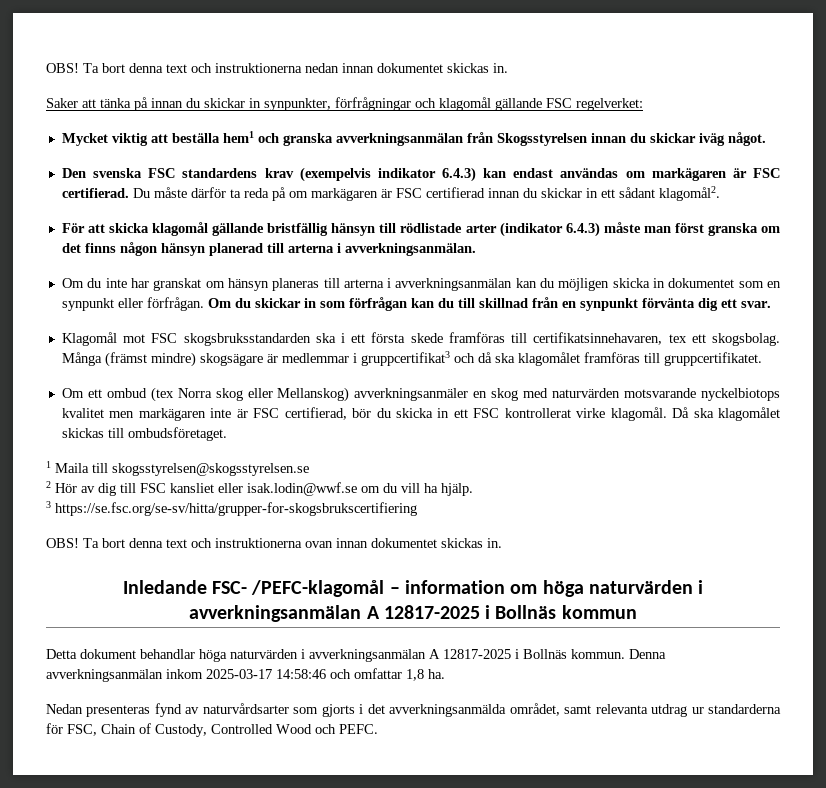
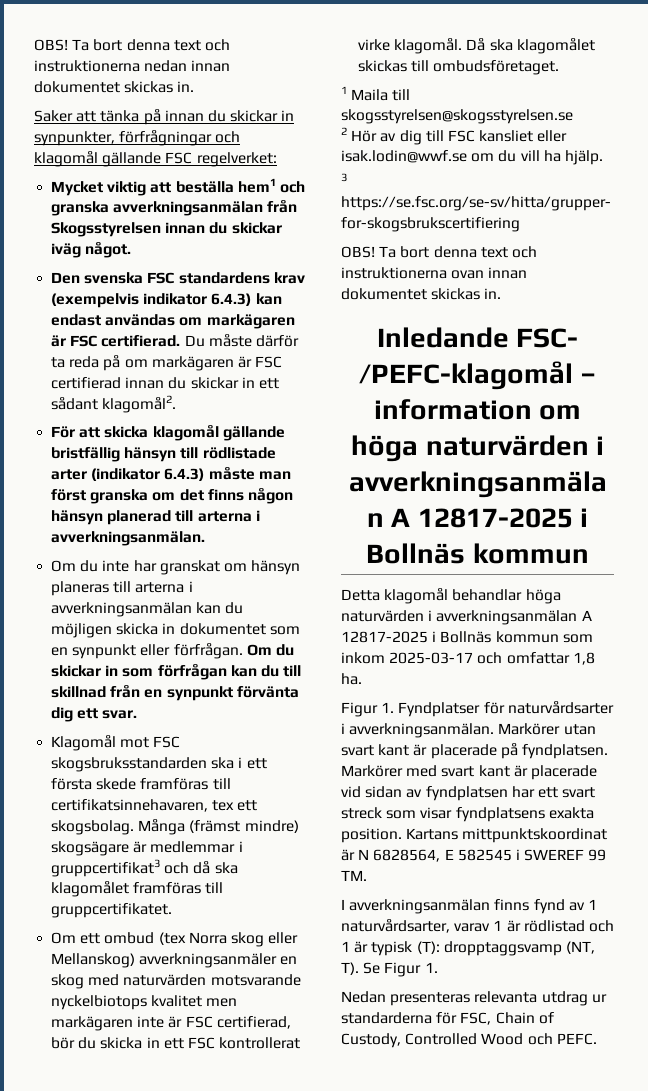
- Detta dokument behandlar höga naturvärden i avverkningsanmälan A 12817-2025 i Bollnäs kommun. Denna avverkningsanmälan inkom 2025-03-17 14:58:46 och omfattar 1,8 ha.
+ Detta klagomål behandlar höga naturvärden i avverkningsanmälan A 12817-2025 i Bollnäs kommun som inkom 2025-03-17 och omfattar 1,8 ha.
- Nedan presenteras fynd av naturvårdsarter som gjorts i det avverkningsanmälda området, samt relevanta utdrag ur standarderna för FSC, Chain of Custody, Controlled Wood och PEFC.
+ Figur 1. Fyndplatser för naturvårdsarter i avverkningsanmälan. Markörer utan svart kant är placerade på fyndplatsen. Markörer med svart kant är placerade vid sidan av fyndplatsen har ett svart streck som visar fyndplatsens exakta position. Kartans mittpunktskoordinat är N 6828564, E 582545 i SWEREF 99 TM.
+ I avverkningsanmälan finns fynd av 1 naturvårdsarter, varav 1 är rödlistad och 1 är typisk (T): dropptaggsvamp (NT, T). Se Figur 1.
+ Nedan presenteras relevanta utdrag ur standarderna för FSC, Chain of Custody, Controlled Wood och PEFC.

